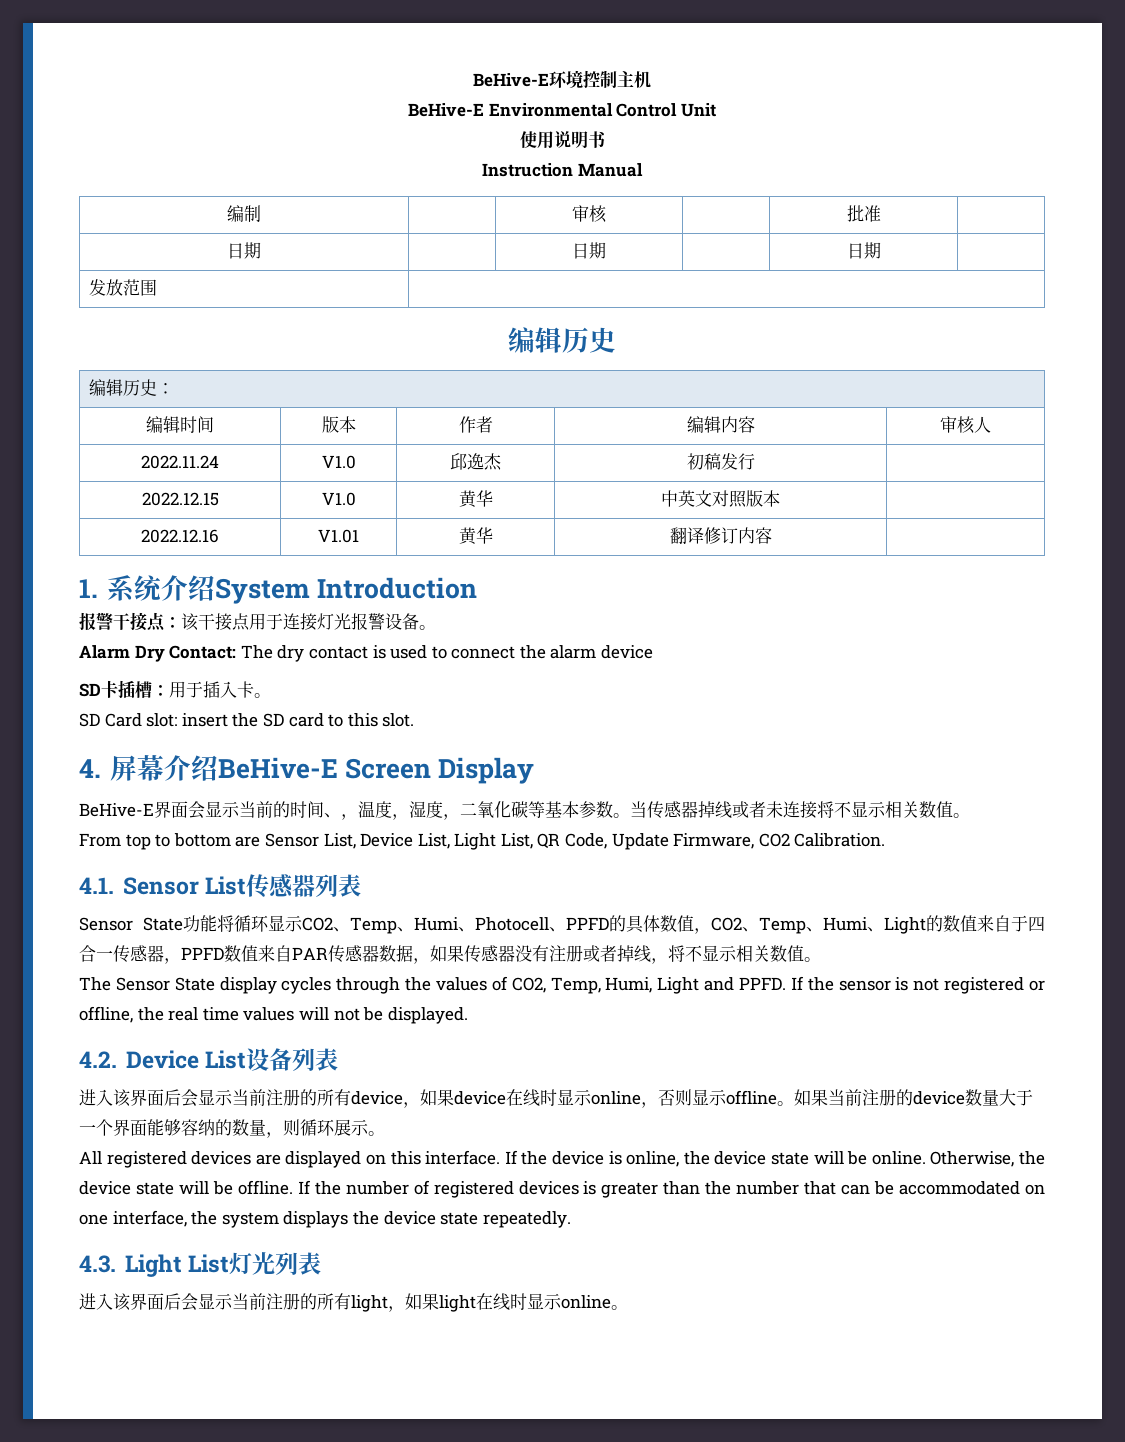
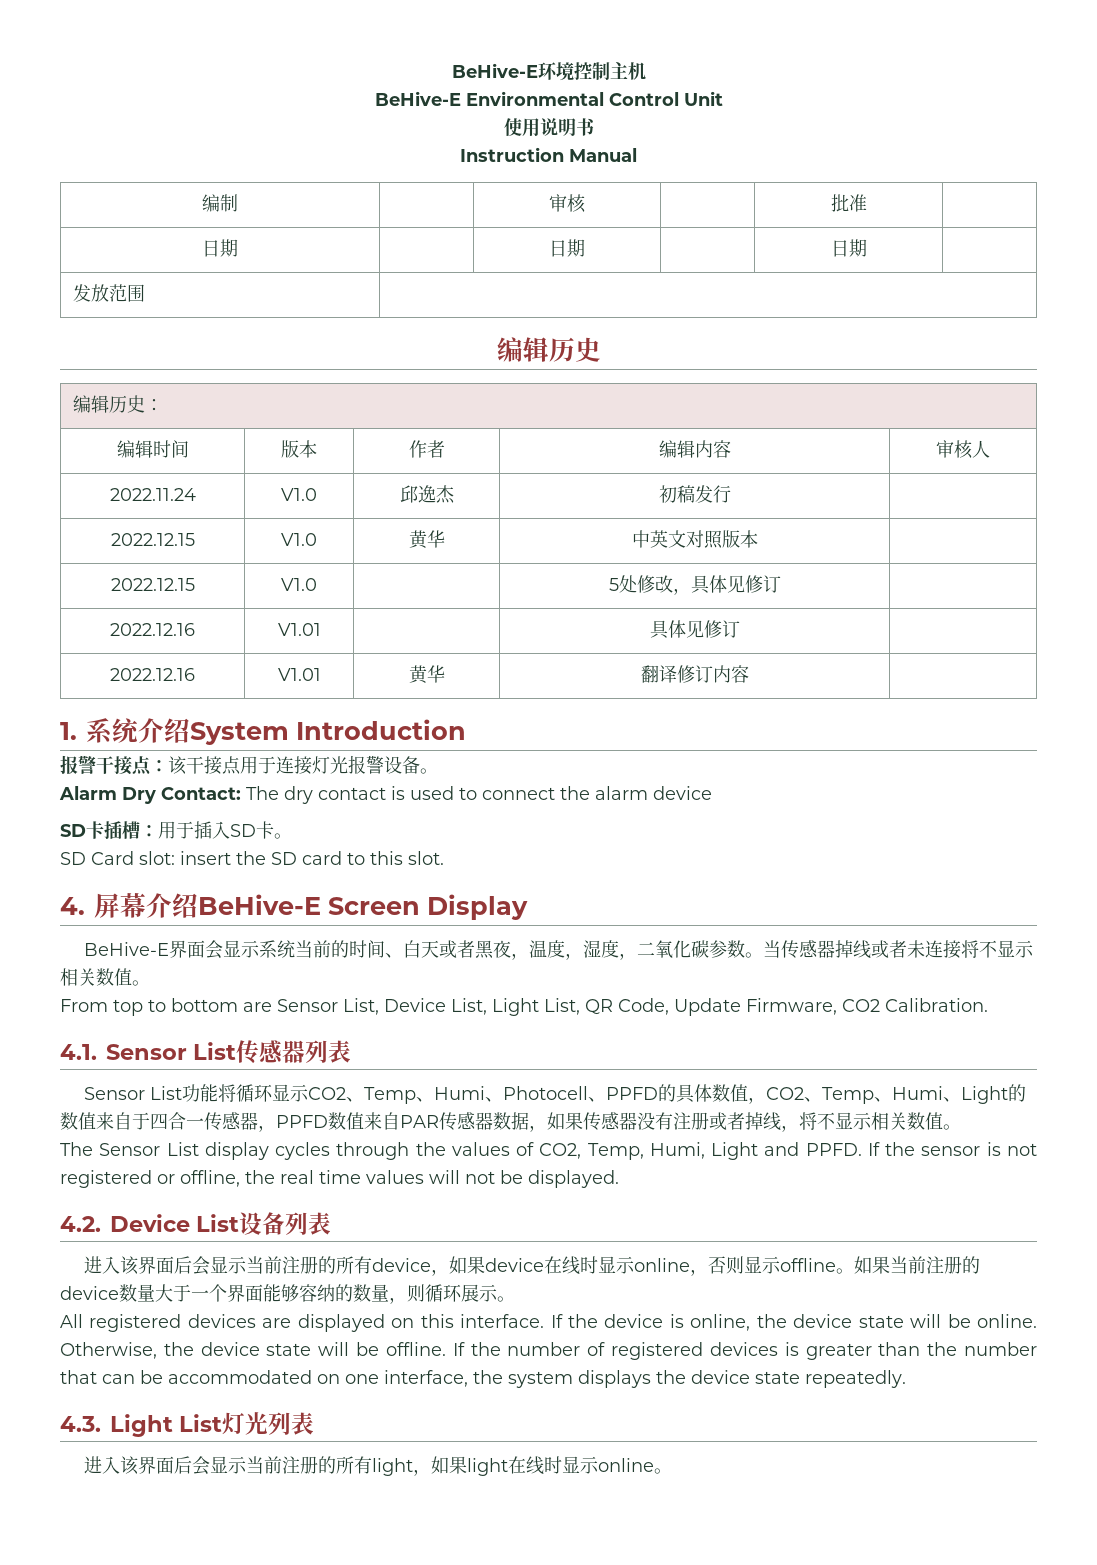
+ 2022.12.15 | V1.0 | | 5处修改，具体见修订 |
+ 2022.12.16 | V1.01 | | 具体见修订 |
- SD卡插槽：用于插入卡。
+ SD卡插槽：用于插入SD卡。
- BeHive-E界面会显示当前的时间、，温度，湿度，二氧化碳等基本参数。
+ BeHive-E界面会显示系统当前的时间、白天或者黑夜，温度，湿度，二氧化碳参数。
- Sensor State功能将循环显示CO2、Temp、Humi、Photocell、PPFD的具体数值，CO2、Temp、Humi、Light的数值来自于四合一传感器，PPFD数值来自PAR传感器数据，如果传感器没有注册或者掉线，将不显示相关数值。
+ Sensor List功能将循环显示CO2、Temp、Humi、Photocell、PPFD的具体数值，CO2、Temp、Humi、Light的数值来自于四合一传感器，PPFD数值来自PAR传感器数据，如果传感器没有注册或者掉线，将不显示相关数值。
- The Sensor State display cycles through the values of CO2, Temp, Humi, Light and PPFD.
+ The Sensor List display cycles through the values of CO2, Temp, Humi, Light and PPFD.

